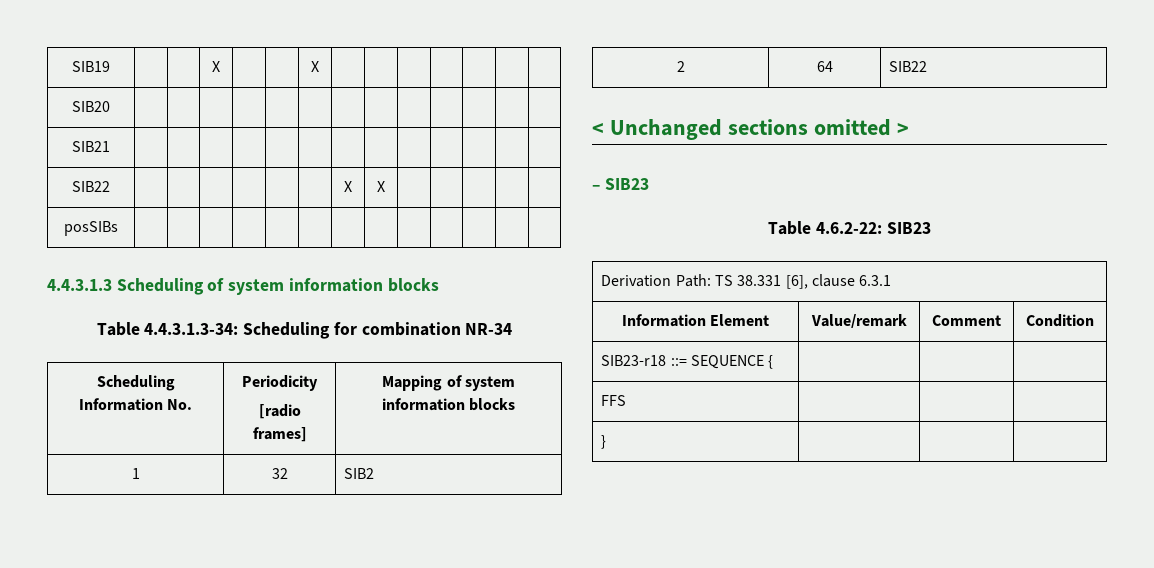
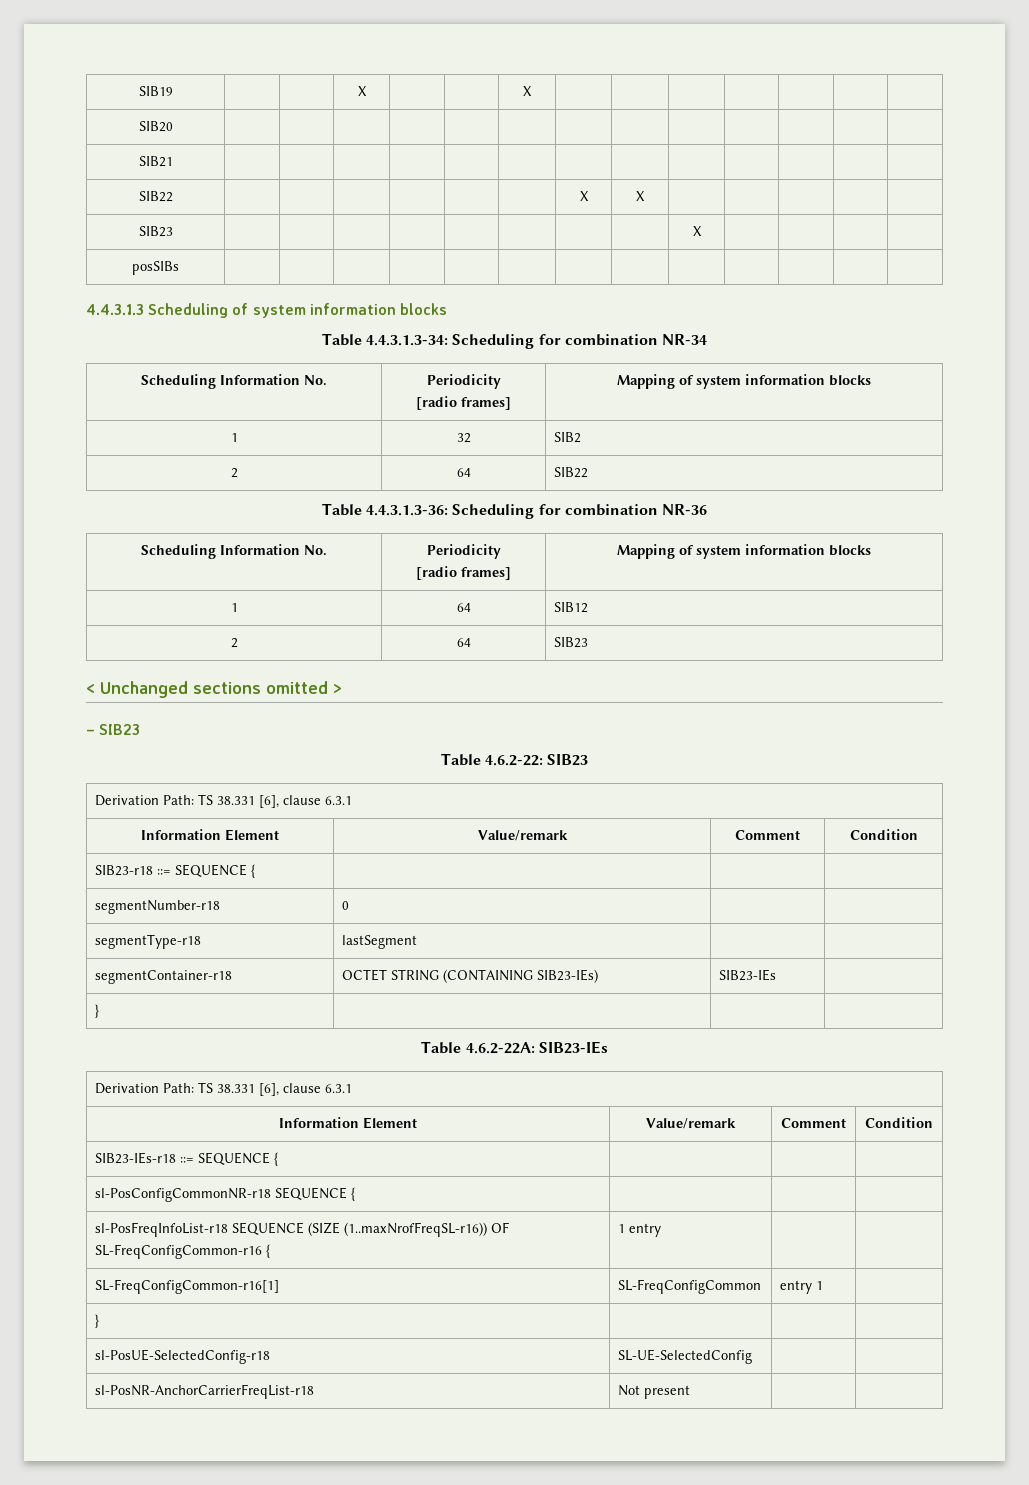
+ SIB23 | | | | | | | | | X | | | |
+ Table 4.4.3.1.3-36: Scheduling for combination NR-36
+ Scheduling Information No. | Periodicity
+ [radio frames] | Mapping of system information blocks
+ 1 | 64 | SIB12
+ 2 | 64 | SIB23
- FFS | | |
+ segmentNumber-r18 | 0 | |
+ segmentType-r18 | lastSegment | |
+ segmentContainer-r18 | OCTET STRING (CONTAINING SIB23-IEs) | SIB23-IEs |
  } | | |
+ Table 4.6.2-22A: SIB23-IEs
+ Derivation Path: TS 38.331 [6], clause 6.3.1
+ Information Element | Value/remark | Comment | Condition
+ SIB23-IEs-r18 ::= SEQUENCE { | | |
+ sl-PosConfigCommonNR-r18 SEQUENCE { | | |
+ sl-PosFreqInfoList-r18 SEQUENCE (SIZE (1..maxNrofFreqSL-r16)) OF SL-FreqConfigCommon-r16 { | 1 entry | |
+ SL-FreqConfigCommon-r16[1] | SL-FreqConfigCommon | entry 1 |
+ } | | |
+ sl-PosUE-SelectedConfig-r18 | SL-UE-SelectedConfig | |
+ sl-PosNR-AnchorCarrierFreqList-r18 | Not present | |

